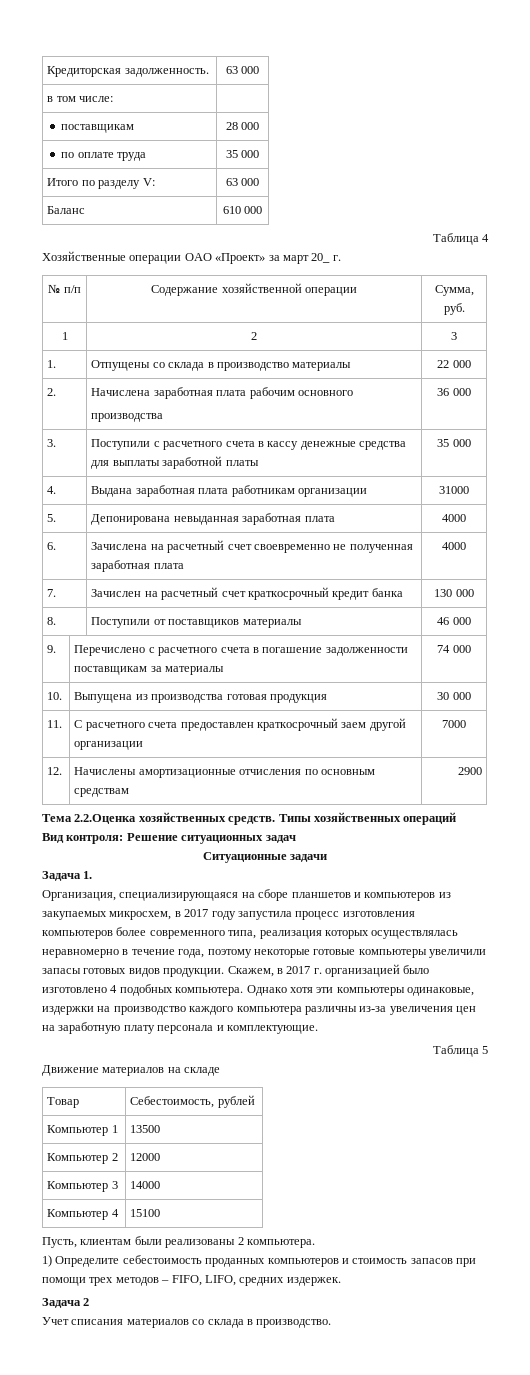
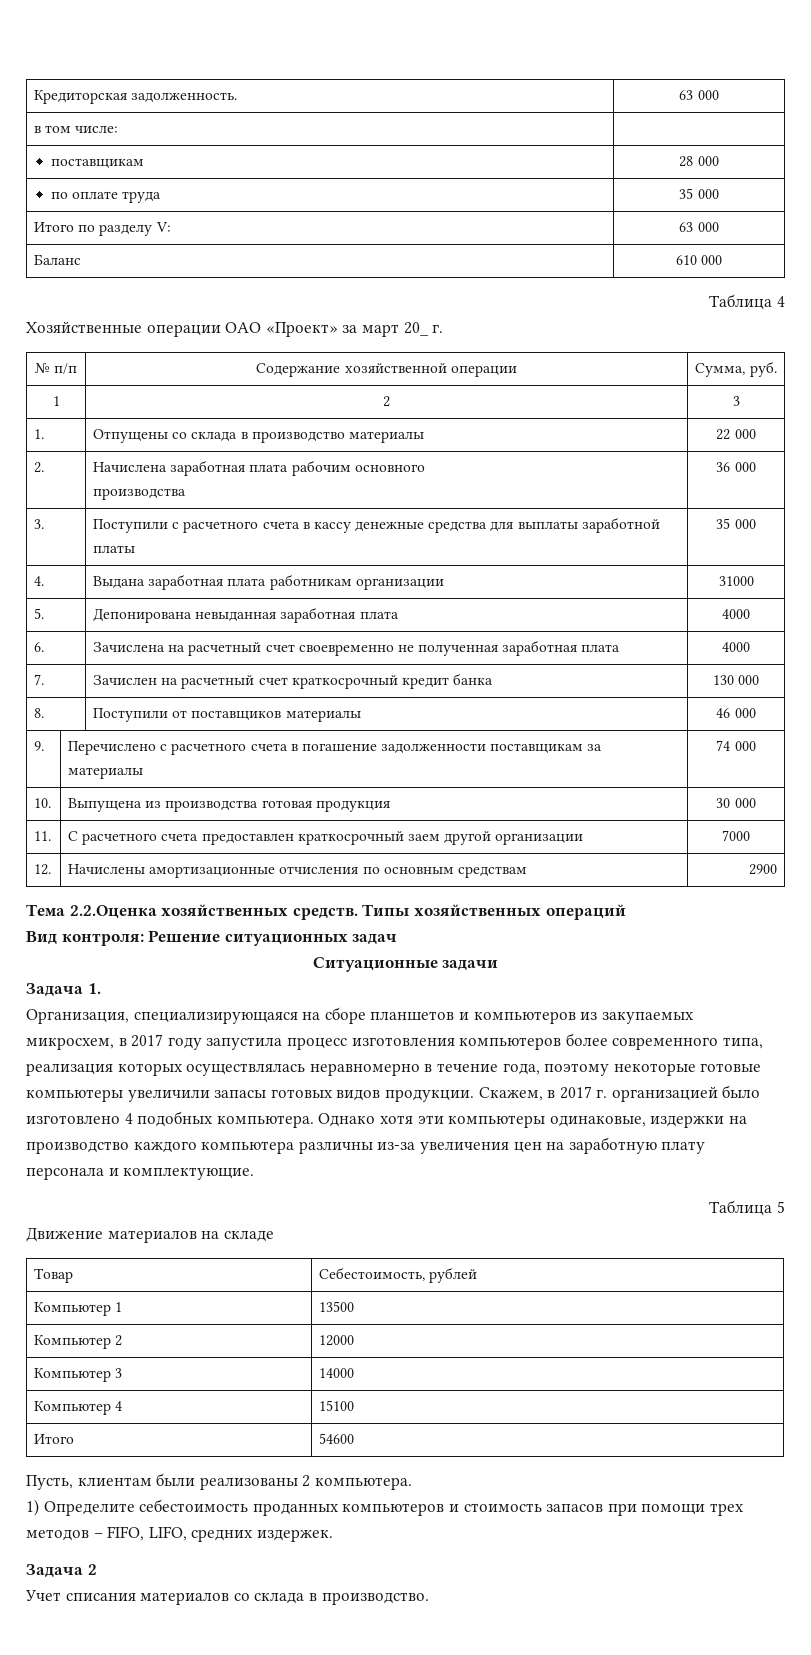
+ Итого | 54600

